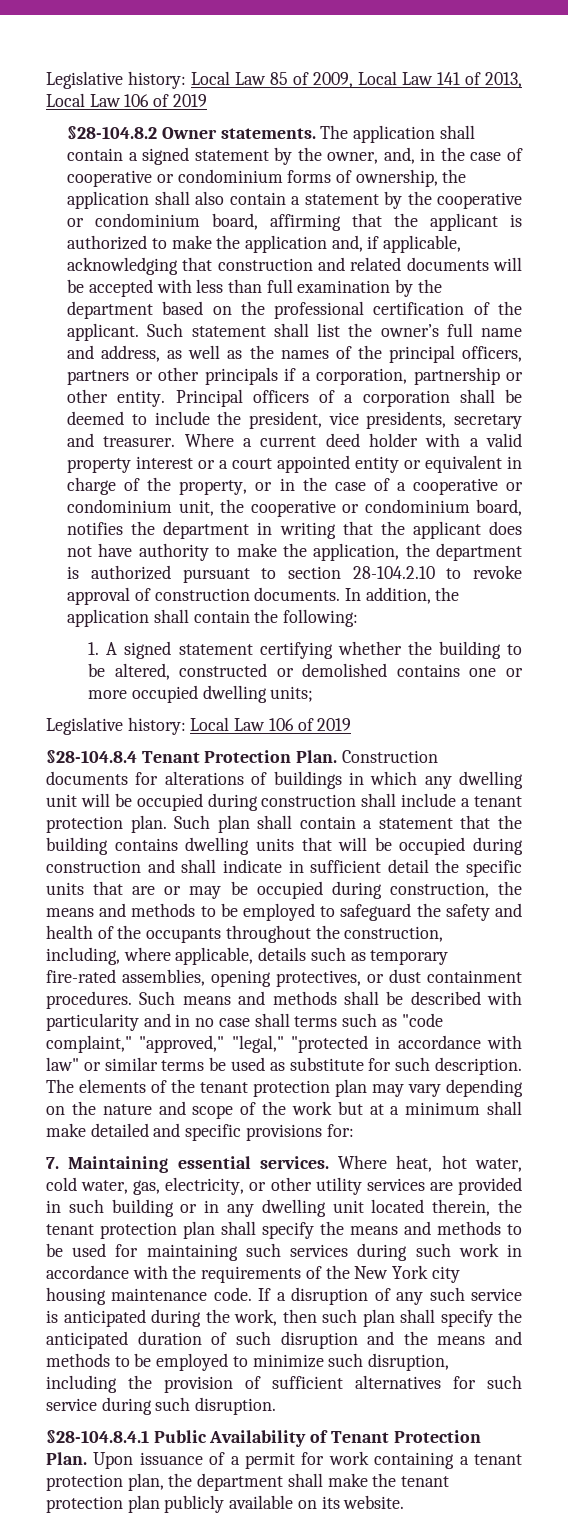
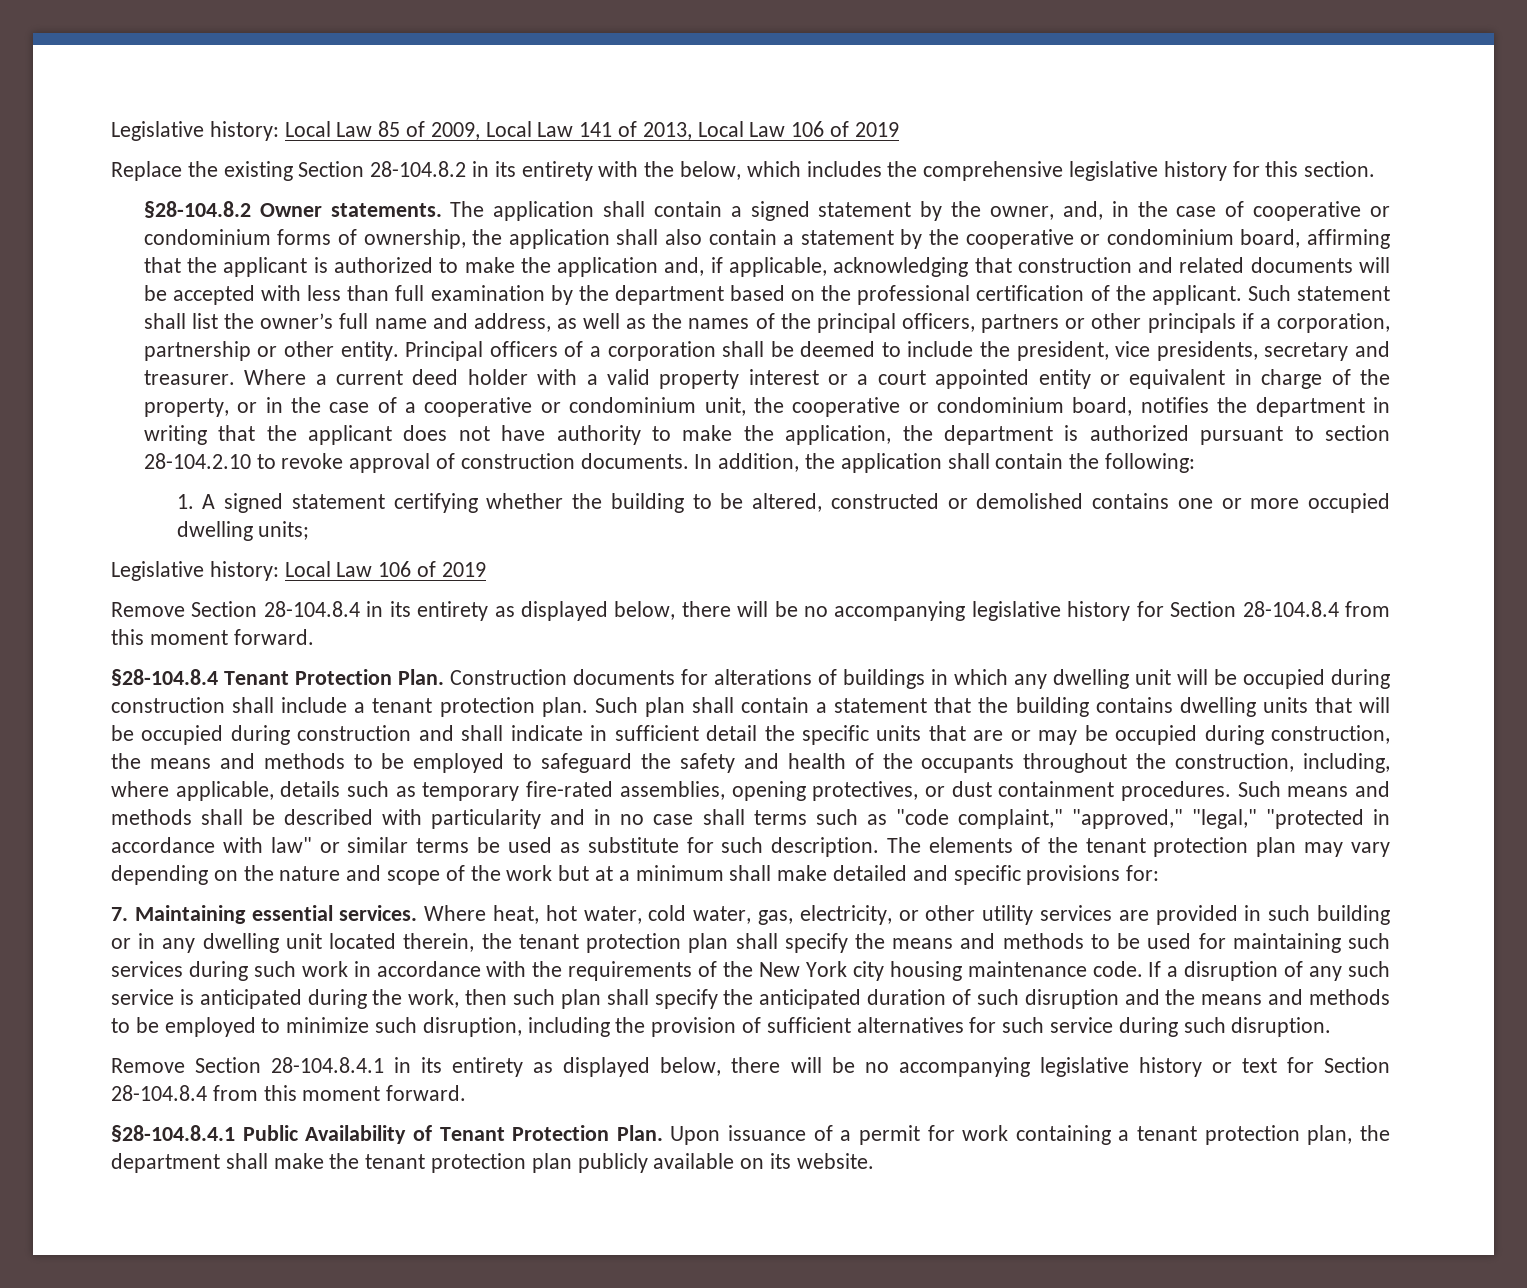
+ Replace the existing Section 28-104.8.2 in its entirety with the below, which includes the comprehensive legislative history for this section.
+ Remove Section 28-104.8.4 in its entirety as displayed below, there will be no accompanying legislative history for Section 28-104.8.4 from this moment forward.
+ Remove Section 28-104.8.4.1 in its entirety as displayed below, there will be no accompanying legislative history or text for Section 28-104.8.4 from this moment forward.

